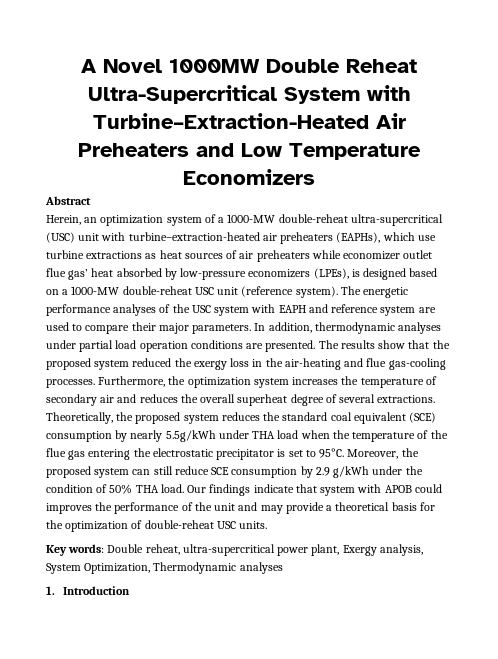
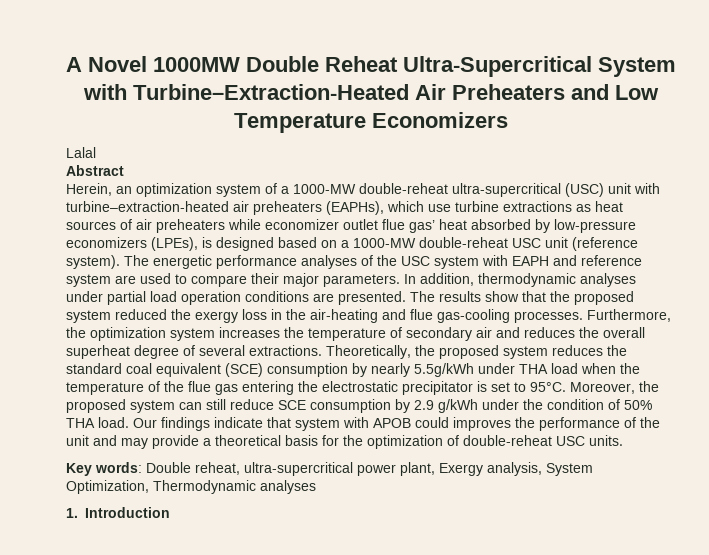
+ Lalal

